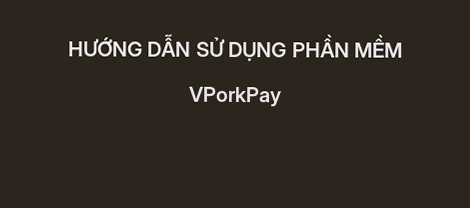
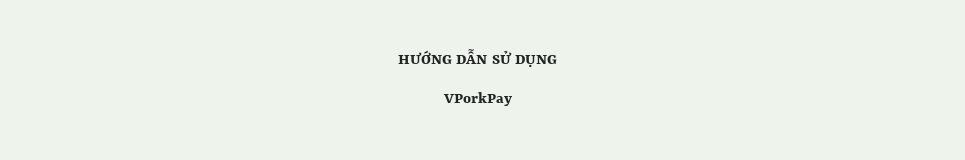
- HƯỚNG DẪN SỬ DỤNG PHẦN MỀM
+ HƯỚNG DẪN SỬ DỤNG

